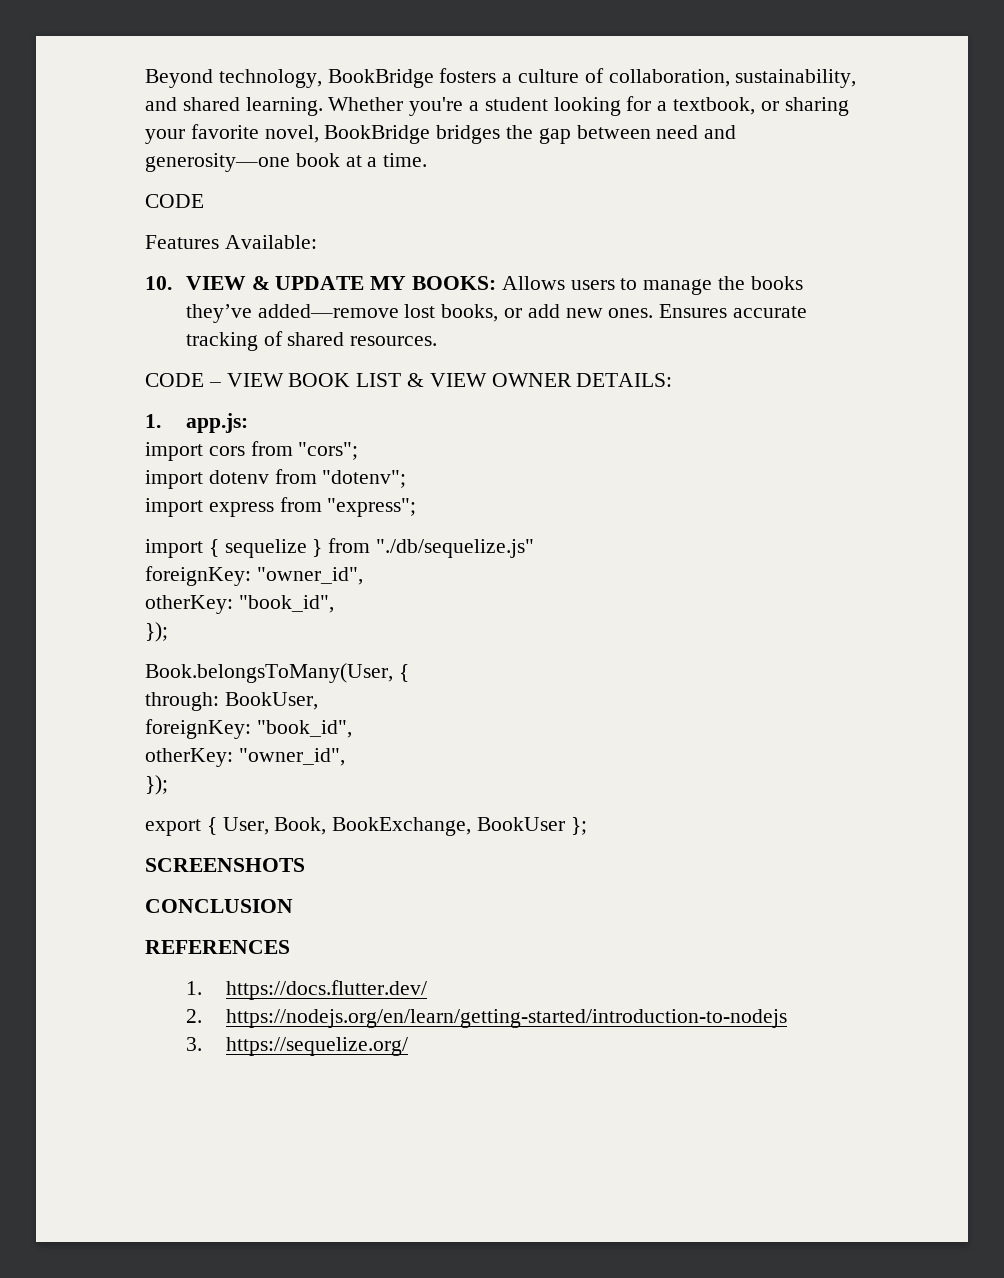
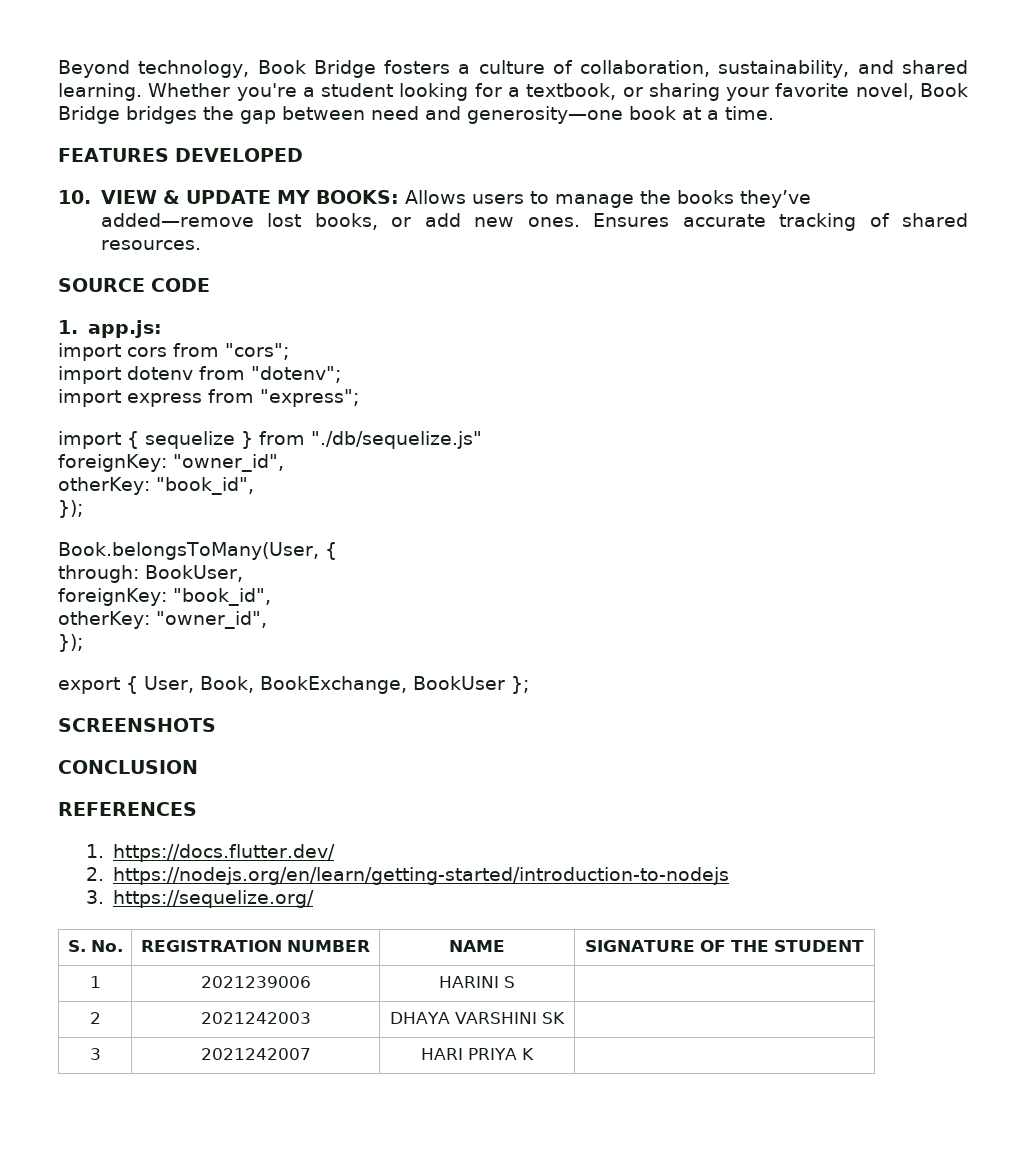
- Beyond technology, BookBridge fosters a culture of collaboration, sustainability, and shared learning.
+ Beyond technology, Book Bridge fosters a culture of collaboration, sustainability, and shared learning.
- Whether you're a student looking for a textbook, or sharing your favorite novel, BookBridge bridges the gap between need and generosity—one book at a time.
- CODE
- Features Available:
+ Whether you're a student looking for a textbook, or sharing your favorite novel, Book Bridge bridges the gap between need and generosity—one book at a time.
+ FEATURES DEVELOPED
- CODE – VIEW BOOK LIST & VIEW OWNER DETAILS:
+ SOURCE CODE
+ S. No. | REGISTRATION NUMBER | NAME | SIGNATURE OF THE STUDENT
+ 1 | 2021239006 | HARINI S |
+ 2 | 2021242003 | DHAYA VARSHINI SK |
+ 3 | 2021242007 | HARI PRIYA K |

